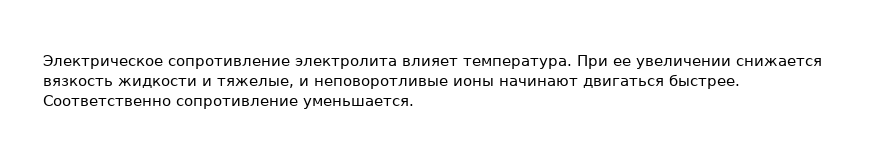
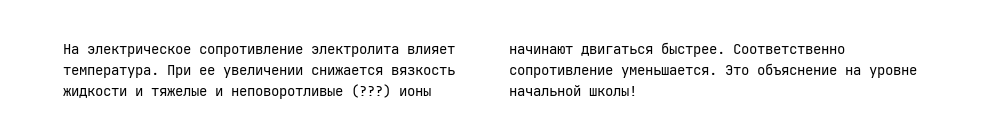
- Электрическое сопротивление электролита влияет температура.
+ На электрическое сопротивление электролита влияет температура.
- При ее увеличении снижается вязкость жидкости и тяжелые, и неповоротливые ионы начинают двигаться быстрее.
+ При ее увеличении снижается вязкость жидкости и тяжелые и неповоротливые (???) ионы начинают двигаться быстрее.
+ Это объяснение на уровне начальной школы!

